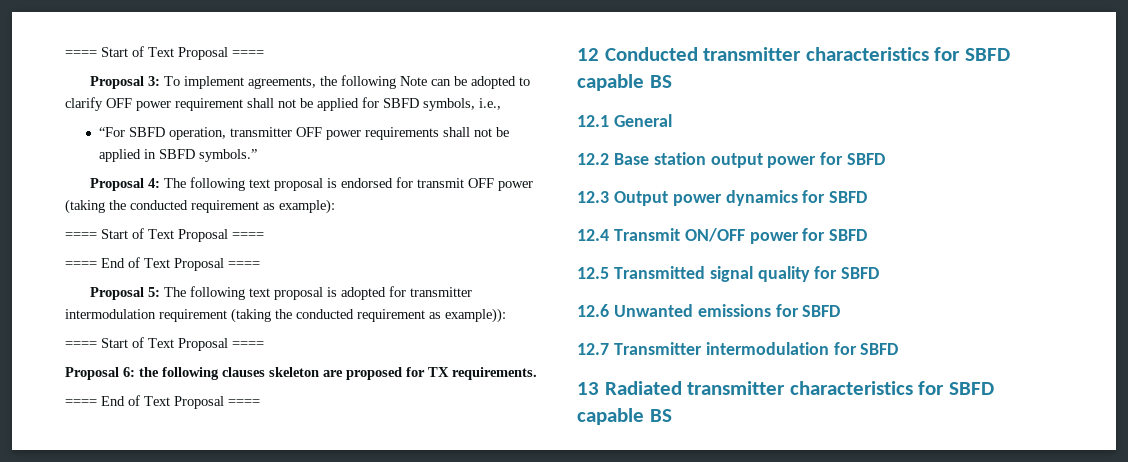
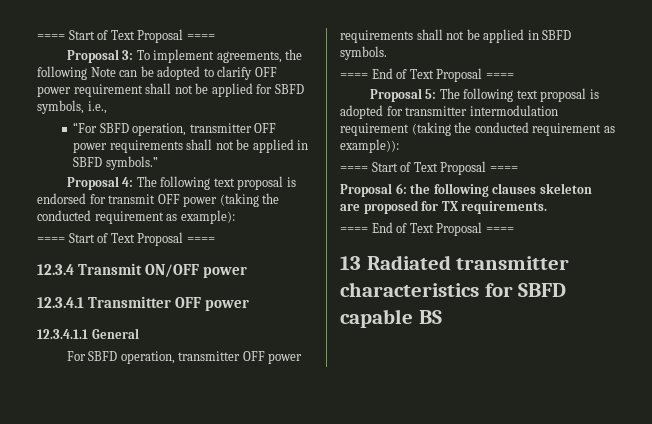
+ 12.3.4 Transmit ON/OFF power
+ 12.3.4.1 Transmitter OFF power
+ 12.3.4.1.1 General
+ For SBFD operation, transmitter OFF power requirements shall not be applied in SBFD symbols.
- 12 Conducted transmitter characteristics for SBFD capable BS
- 12.1 General
- 12.2 Base station output power for SBFD
- 12.3 Output power dynamics for SBFD
- 12.4 Transmit ON/OFF power for SBFD
- 12.5 Transmitted signal quality for SBFD
- 12.6 Unwanted emissions for SBFD
- 12.7 Transmitter intermodulation for SBFD

